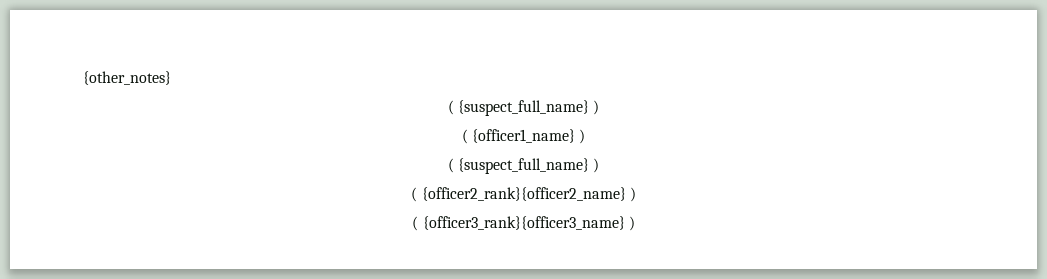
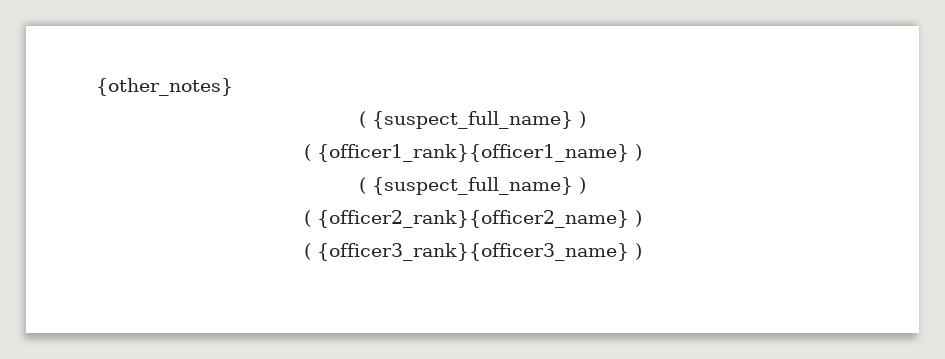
- ( {officer1_name} )
+ ( {officer1_rank}{officer1_name} )

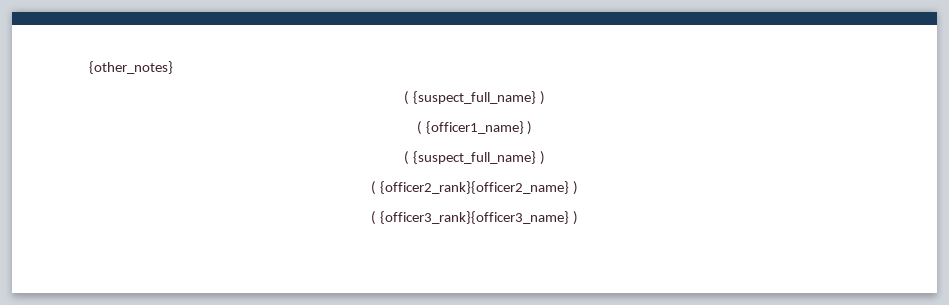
- ( {officer1_rank}{officer1_name} )
+ ( {officer1_name} )

